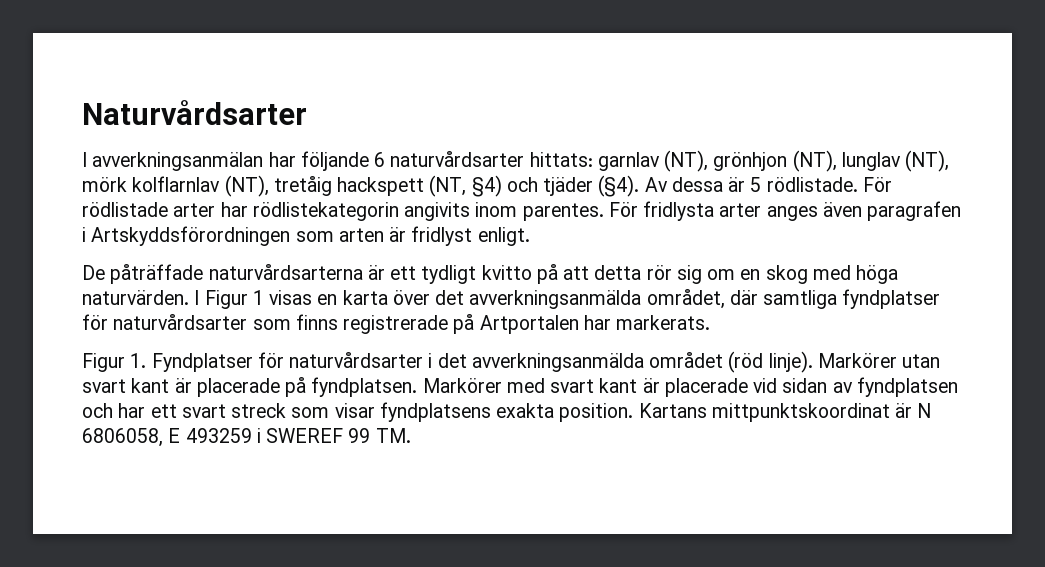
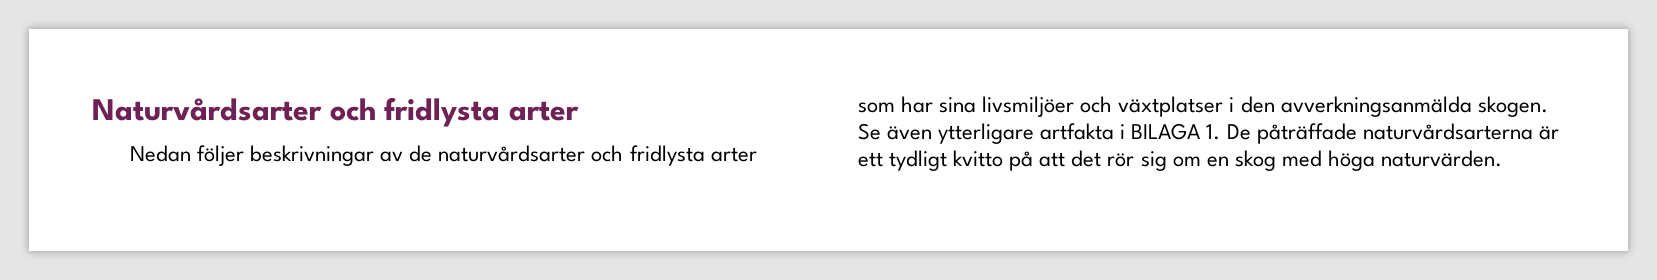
- Naturvårdsarter
- I avverkningsanmälan har följande 6 naturvårdsarter hittats: garnlav (NT), grönhjon (NT), lunglav (NT), mörk kolflarnlav (NT), tretåig hackspett (NT, §4) och tjäder (§4). Av dessa är 5 rödlistade. För rödlistade arter har rödlistekategorin angivits inom parentes. För fridlysta arter anges även paragrafen i Artskyddsförordningen som arten är fridlyst enligt.
- De påträffade naturvårdsarterna är ett tydligt kvitto på att detta rör sig om en skog med höga naturvärden. I Figur 1 visas en karta över det avverkningsanmälda området, där samtliga fyndplatser för naturvårdsarter som finns registrerade på Artportalen har markerats.
- Figur 1. Fyndplatser för naturvårdsarter i det avverkningsanmälda området (röd linje). Markörer utan svart kant är placerade på fyndplatsen. Markörer med svart kant är placerade vid sidan av fyndplatsen och har ett svart streck som visar fyndplatsens exakta position. Kartans mittpunktskoordinat är N 6806058, E 493259 i SWEREF 99 TM.
+ Naturvårdsarter och fridlysta arter
+ Nedan följer beskrivningar av de naturvårdsarter och fridlysta arter som har sina livsmiljöer och växtplatser i den avverkningsanmälda skogen. Se även ytterligare artfakta i BILAGA 1. De påträffade naturvårdsarterna är ett tydligt kvitto på att det rör sig om en skog med höga naturvärden.

